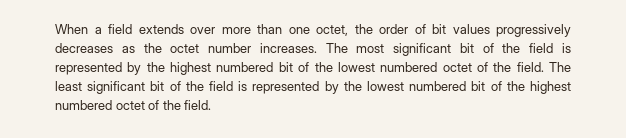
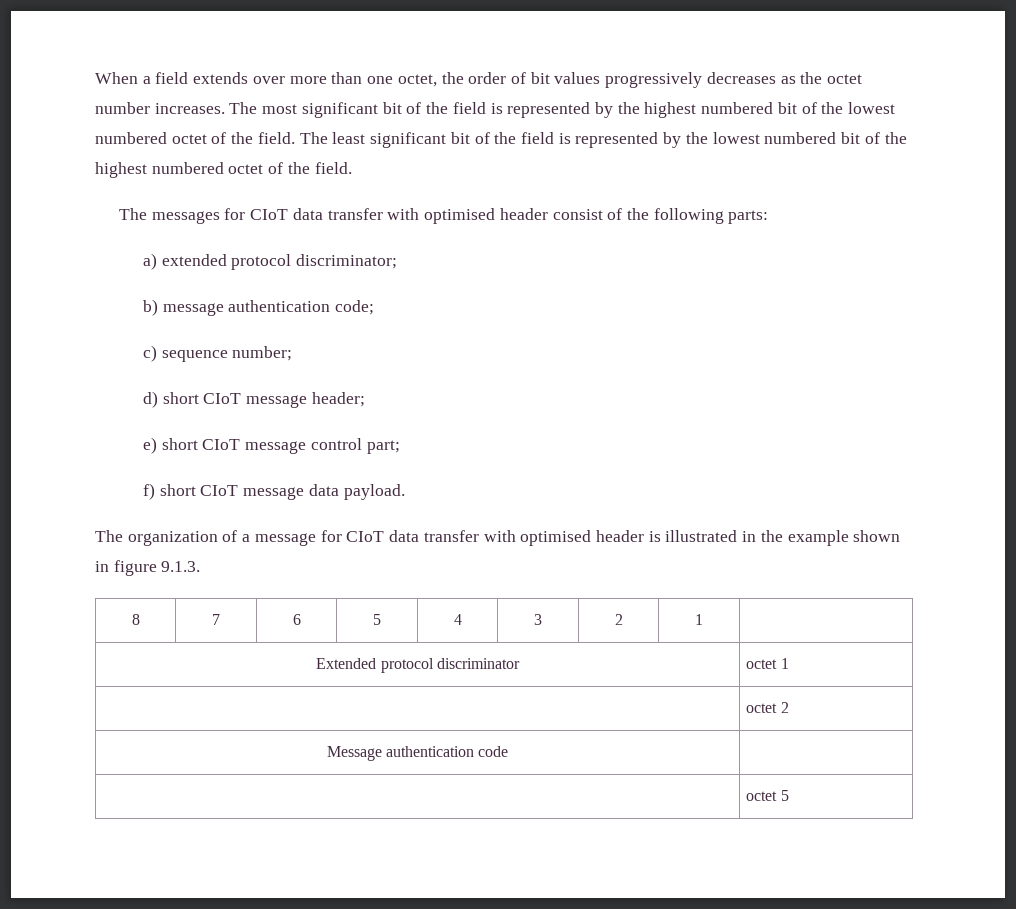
+ The messages for CIoT data transfer with optimised header consist of the following parts:
+ a) extended protocol discriminator;
+ b) message authentication code;
+ c) sequence number;
+ d) short CIoT message header;
+ e) short CIoT message control part;
+ f) short CIoT message data payload.
+ The organization of a message for CIoT data transfer with optimised header is illustrated in the example shown in figure 9.1.3.
+ 8 | 7 | 6 | 5 | 4 | 3 | 2 | 1 |
+ Extended protocol discriminator | octet 1
+ | octet 2
+ Message authentication code |
+ | octet 5

